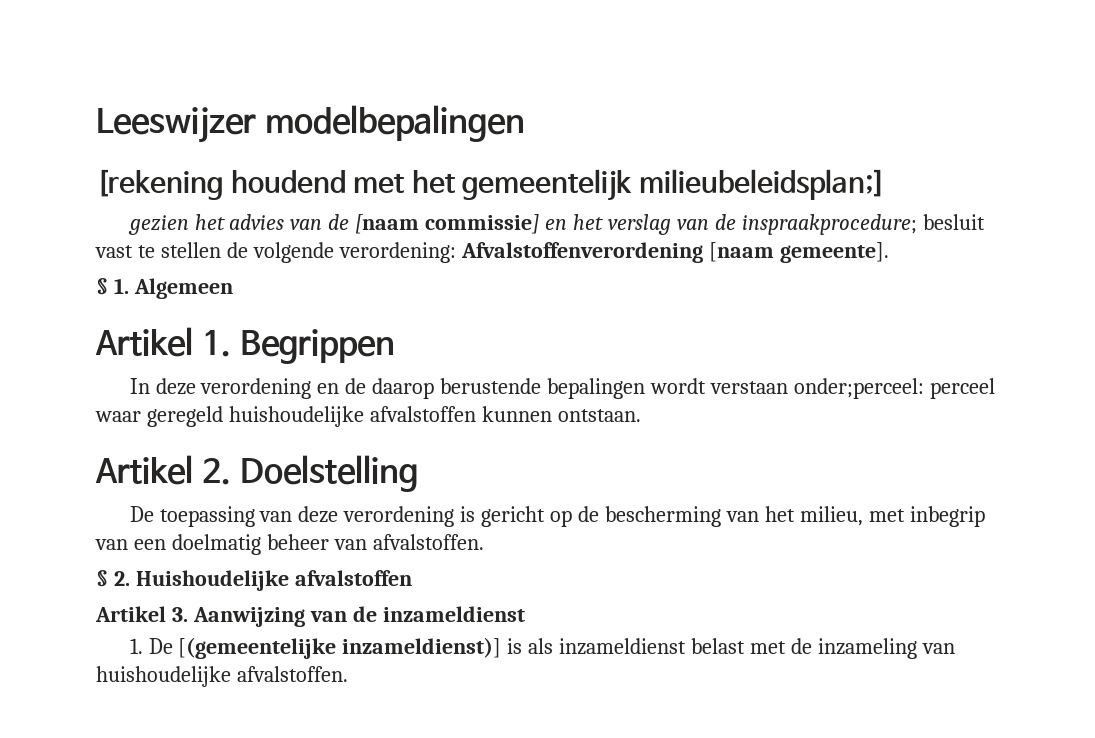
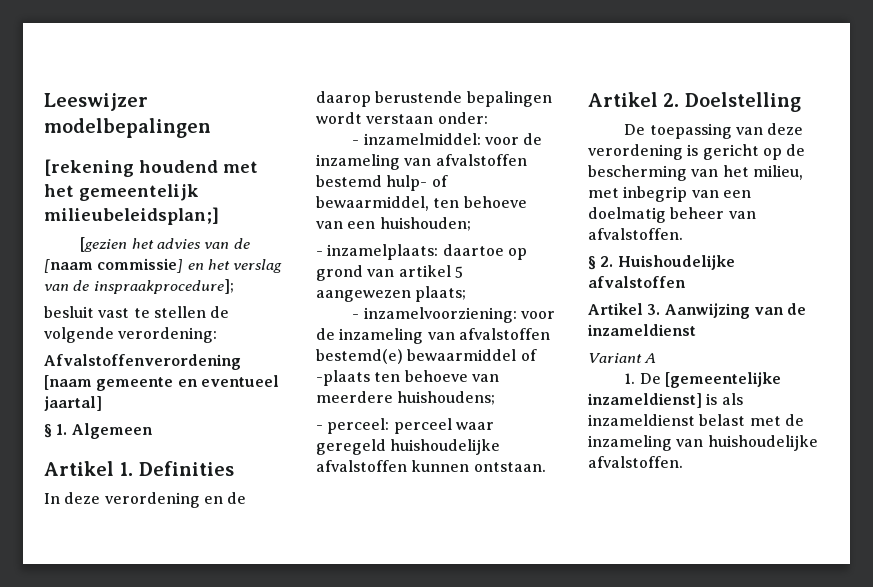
- gezien het advies van de [naam commissie] en het verslag van de inspraakprocedure; besluit vast te stellen de volgende verordening: Afvalstoffenverordening [naam gemeente].
+ [gezien het advies van de [naam commissie] en het verslag van de inspraakprocedure];
+ besluit vast te stellen de volgende verordening:
+ Afvalstoffenverordening [naam gemeente en eventueel jaartal]
- Artikel 1. Begrippen
+ Artikel 1. Definities
- In deze verordening en de daarop berustende bepalingen wordt verstaan onder;perceel: perceel waar geregeld huishoudelijke afvalstoffen kunnen ontstaan.
+ In deze verordening en de daarop berustende bepalingen wordt verstaan onder:
+ - inzamelmiddel: voor de inzameling van afvalstoffen bestemd hulp- of bewaarmiddel, ten behoeve van een huishouden;
+ - inzamelplaats: daartoe op grond van artikel 5 aangewezen plaats;
+ - inzamelvoorziening: voor de inzameling van afvalstoffen bestemd(e) bewaarmiddel of -plaats ten behoeve van meerdere huishoudens;
+ - perceel: perceel waar geregeld huishoudelijke afvalstoffen kunnen ontstaan.
+ Variant A
- 1. De [(gemeentelijke inzameldienst)] is als inzameldienst belast met de inzameling van huishoudelijke afvalstoffen.
+ 1. De [gemeentelijke inzameldienst] is als inzameldienst belast met de inzameling van huishoudelijke afvalstoffen.

